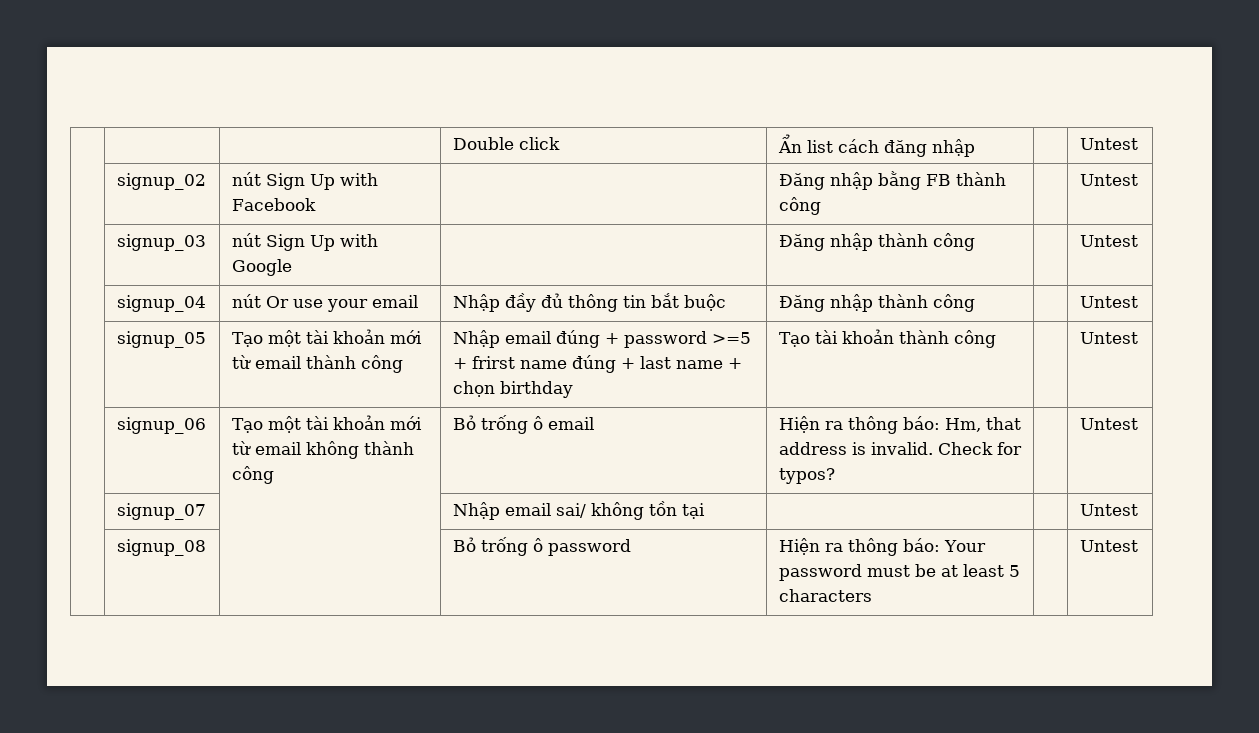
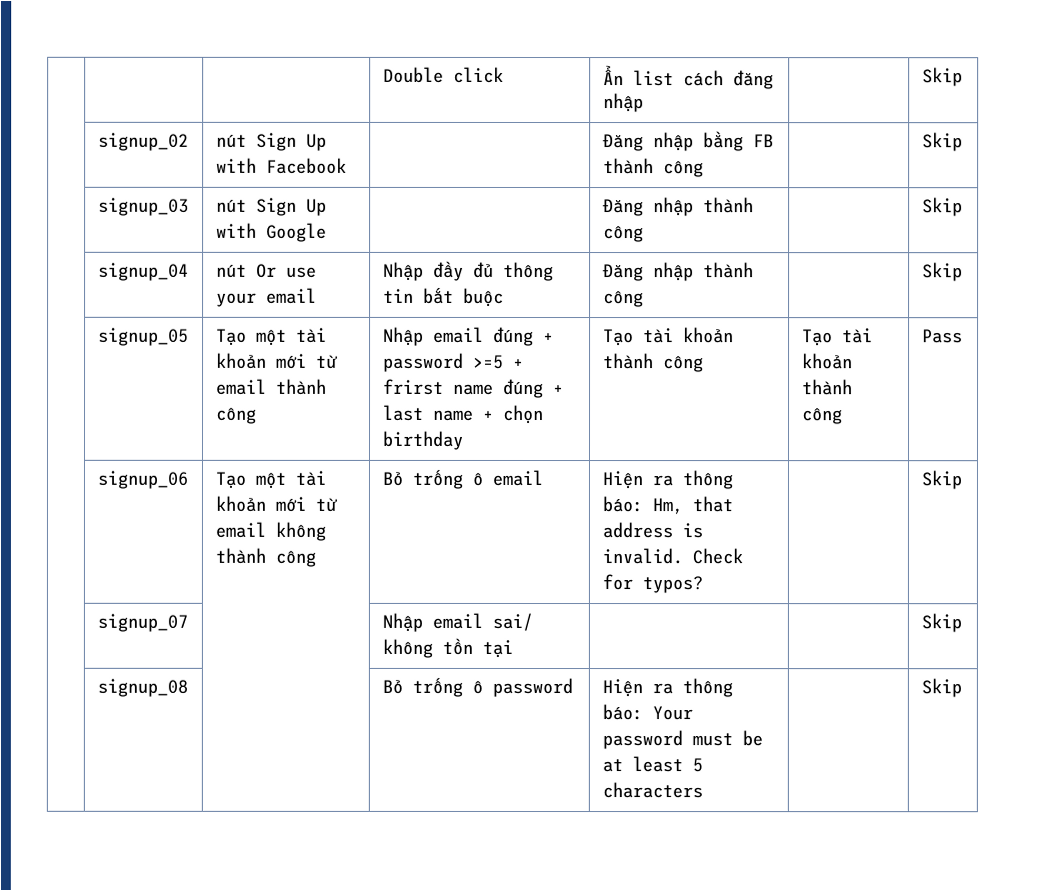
- | | | Double click | Ẩn list cách đăng nhập | | Untest
+ | | | Double click | Ẩn list cách đăng nhập | | Skip
- | signup_02 | nút Sign Up with Facebook | | Đăng nhập bằng FB thành công | | Untest
+ | signup_02 | nút Sign Up with Facebook | | Đăng nhập bằng FB thành công | | Skip
- | signup_03 | nút Sign Up with Google | | Đăng nhập thành công | | Untest
+ | signup_03 | nút Sign Up with Google | | Đăng nhập thành công | | Skip
- | signup_04 | nút Or use your email | Nhập đầy đủ thông tin bắt buộc | Đăng nhập thành công | | Untest
+ | signup_04 | nút Or use your email | Nhập đầy đủ thông tin bắt buộc | Đăng nhập thành công | | Skip
- | signup_05 | Tạo một tài khoản mới từ email thành công | Nhập email đúng + password >=5 + frirst name đúng + last name + chọn birthday | Tạo tài khoản thành công | | Untest
+ | signup_05 | Tạo một tài khoản mới từ email thành công | Nhập email đúng + password >=5 + frirst name đúng + last name + chọn birthday | Tạo tài khoản thành công | Tạo tài khoản thành công | Pass
- | signup_06 | Tạo một tài khoản mới từ email không thành công | Bỏ trống ô email | Hiện ra thông báo: Hm, that address is invalid. Check for typos? | | Untest
+ | signup_06 | Tạo một tài khoản mới từ email không thành công | Bỏ trống ô email | Hiện ra thông báo: Hm, that address is invalid. Check for typos? | | Skip
- | signup_07 | | Nhập email sai/ không tồn tại | | | Untest
+ | signup_07 | | Nhập email sai/ không tồn tại | | | Skip
- | signup_08 | | Bỏ trống ô password | Hiện ra thông báo: Your password must be at least 5 characters | | Untest
+ | signup_08 | | Bỏ trống ô password | Hiện ra thông báo: Your password must be at least 5 characters | | Skip

